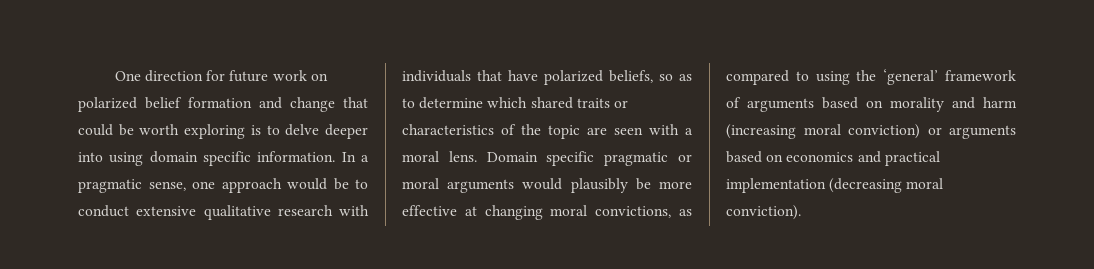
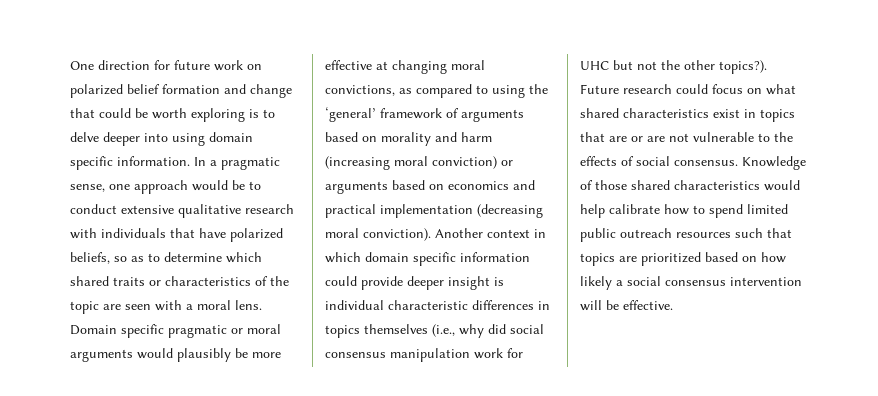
+ Another context in which domain specific information could provide deeper insight is individual characteristic differences in topics themselves (i.e., why did social consensus manipulation work for UHC but not the other topics?). Future research could focus on what shared characteristics exist in topics that are or are not vulnerable to the effects of social consensus. Knowledge of those shared characteristics would help calibrate how to spend limited public outreach resources such that topics are prioritized based on how likely a social consensus intervention will be effective.

